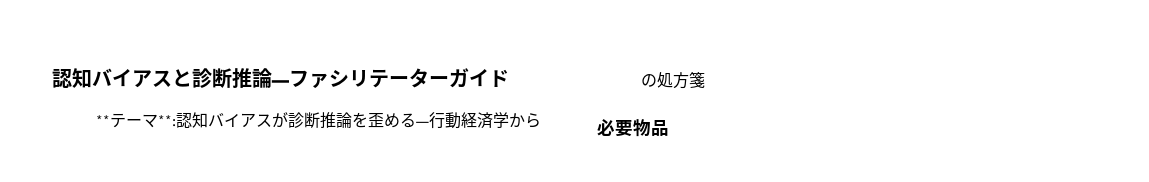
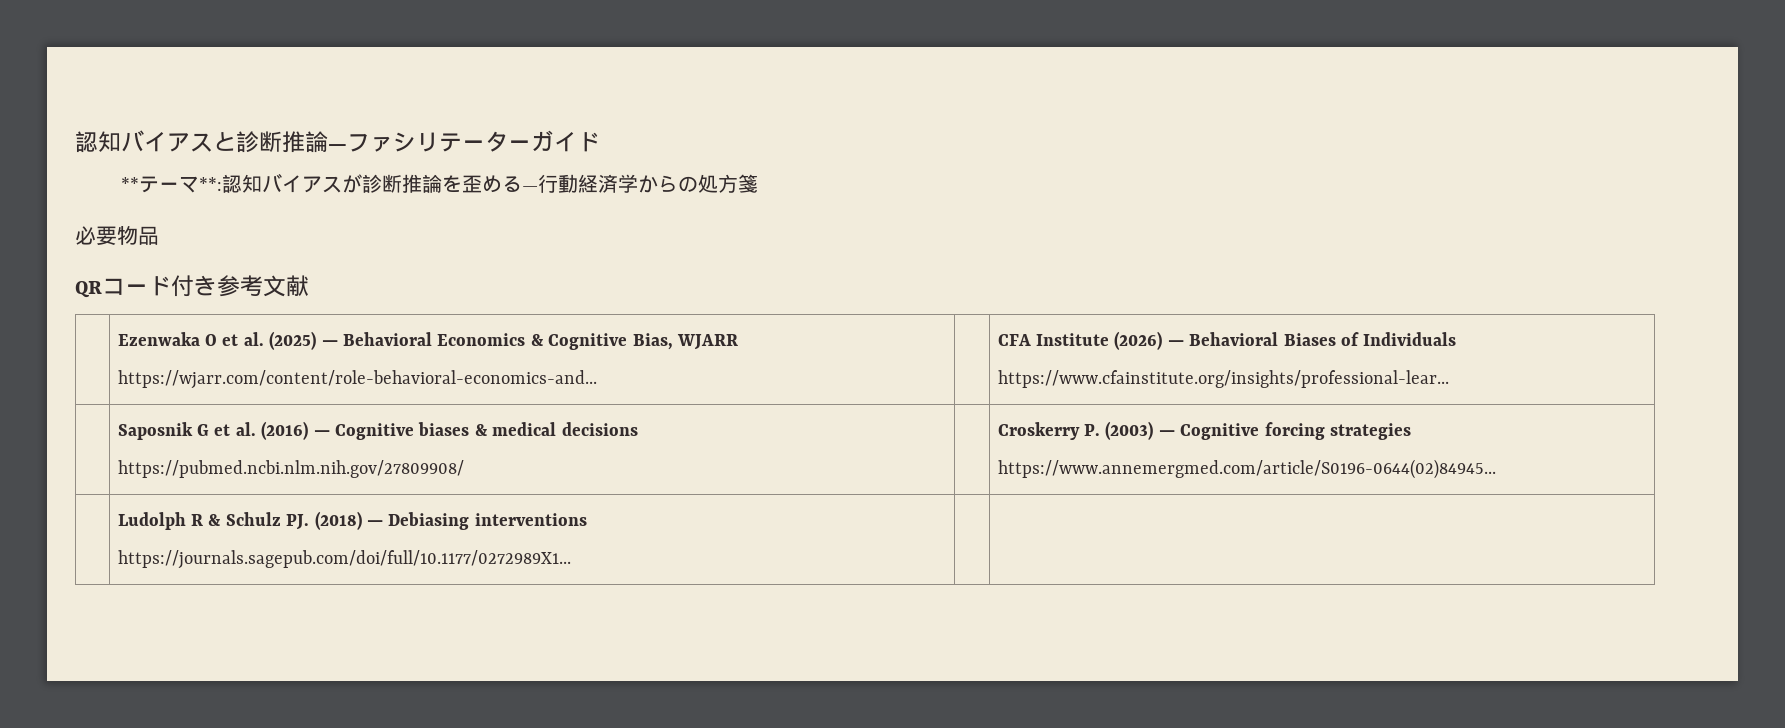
+ QRコード付き参考文献
+ | Ezenwaka O et al. (2025) — Behavioral Economics & Cognitive Bias, WJARR
+ https://wjarr.com/content/role-behavioral-economics-and... | | CFA Institute (2026) — Behavioral Biases of Individuals
+ https://www.cfainstitute.org/insights/professional-lear...
+ | Saposnik G et al. (2016) — Cognitive biases & medical decisions
+ https://pubmed.ncbi.nlm.nih.gov/27809908/ | | Croskerry P. (2003) — Cognitive forcing strategies
+ https://www.annemergmed.com/article/S0196-0644(02)84945...
+ | Ludolph R & Schulz PJ. (2018) — Debiasing interventions
+ https://journals.sagepub.com/doi/full/10.1177/0272989X1... | |

